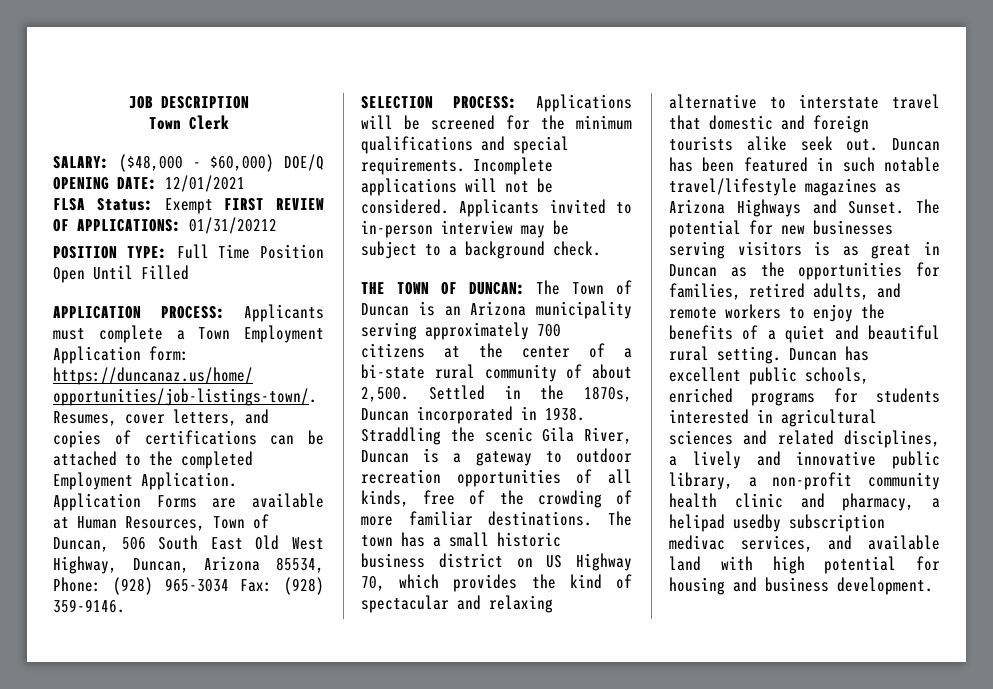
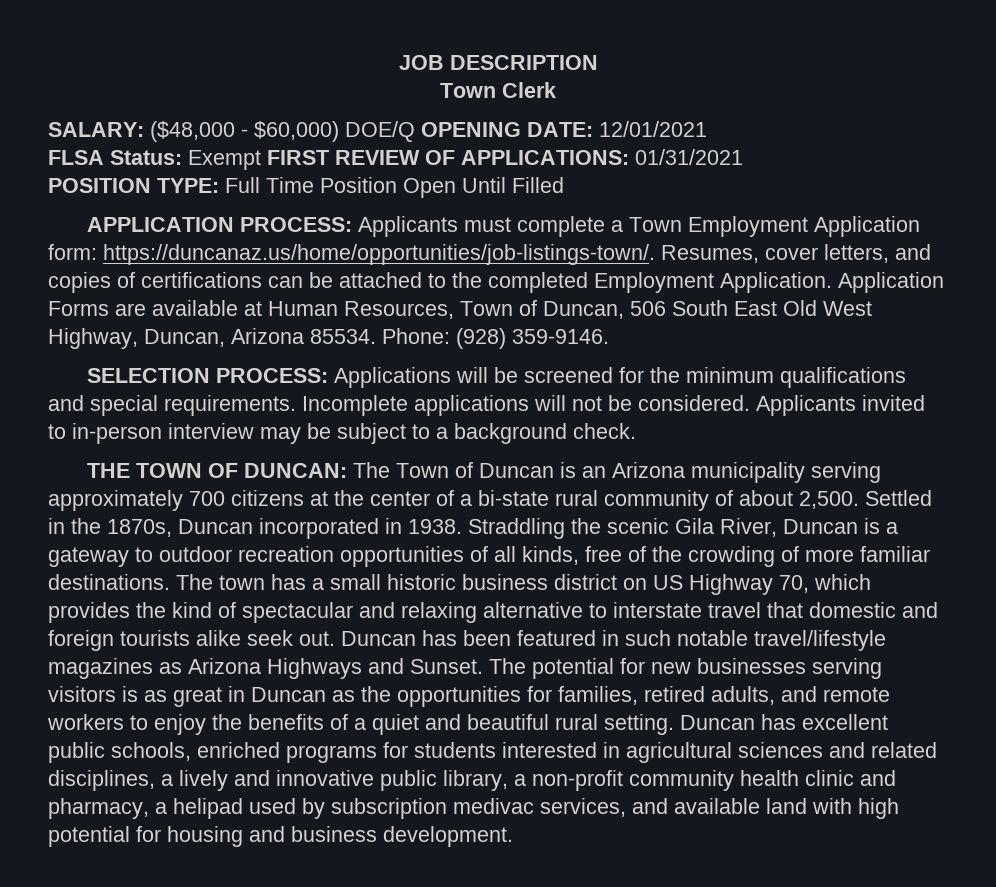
- FLSA Status: Exempt FIRST REVIEW OF APPLICATIONS: 01/31/20212
+ FLSA Status: Exempt FIRST REVIEW OF APPLICATIONS: 01/31/2021
- Application Forms are available at Human Resources, Town of Duncan, 506 South East Old West Highway, Duncan, Arizona 85534, Phone: (928) 965-3034 Fax: (928) 359-9146.
+ Application Forms are available at Human Resources, Town of Duncan, 506 South East Old West Highway, Duncan, Arizona 85534. Phone: (928) 359-9146.
- Duncan has excellent public schools, enriched programs for students interested in agricultural sciences and related disciplines, a lively and innovative public library, a non-profit community health clinic and pharmacy, a helipad usedby subscription medivac services, and available land with high potential for housing and business development.
+ Duncan has excellent public schools, enriched programs for students interested in agricultural sciences and related disciplines, a lively and innovative public library, a non-profit community health clinic and pharmacy, a helipad used by subscription medivac services, and available land with high potential for housing and business development.

